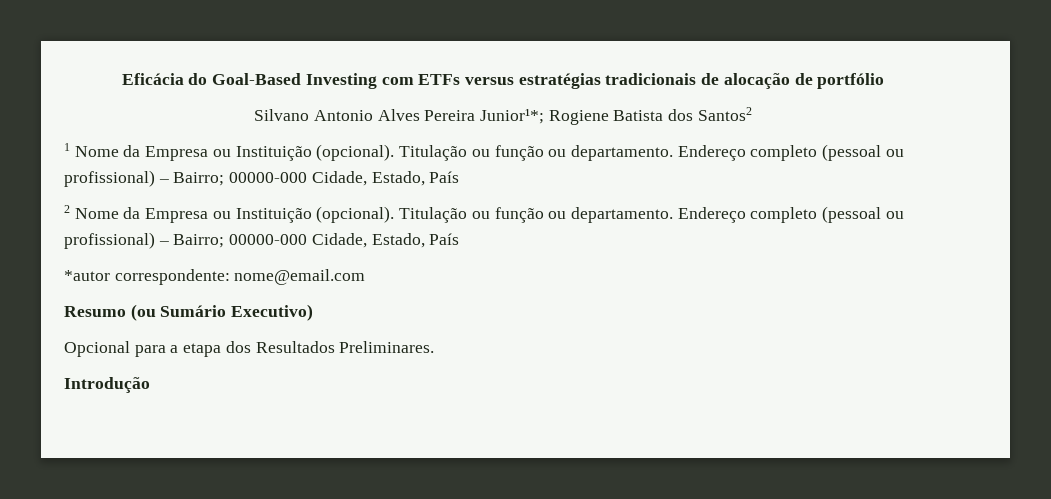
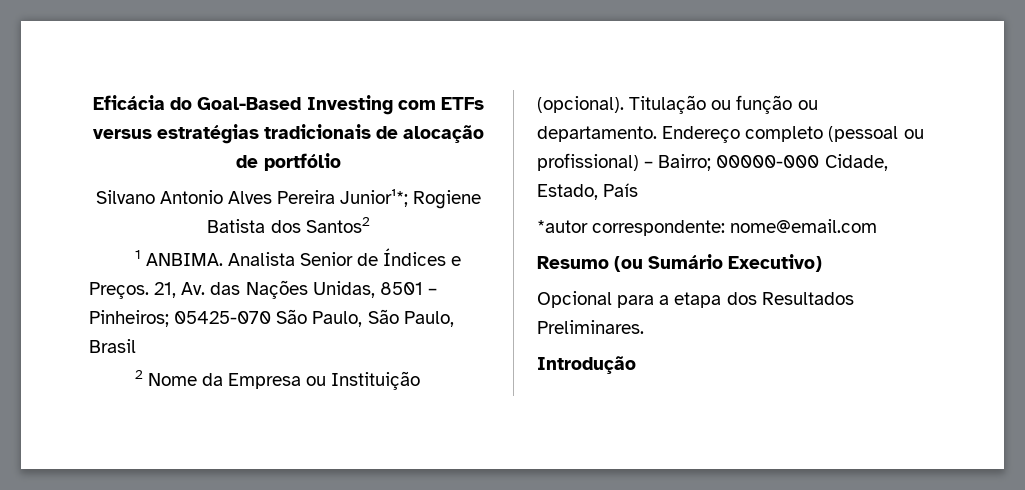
- 1 Nome da Empresa ou Instituição (opcional). Titulação ou função ou departamento. Endereço completo (pessoal ou profissional) – Bairro; 00000-000 Cidade, Estado, País
+ 1 ANBIMA. Analista Senior de Índices e Preços. 21, Av. das Nações Unidas, 8501 – Pinheiros; 05425-070 São Paulo, São Paulo, Brasil

